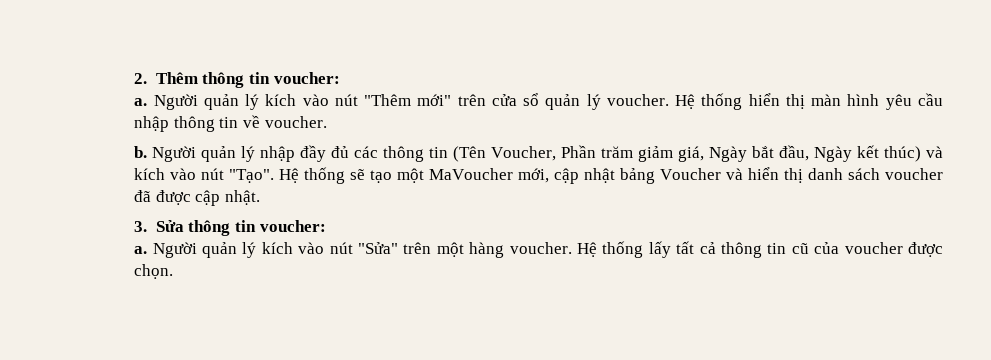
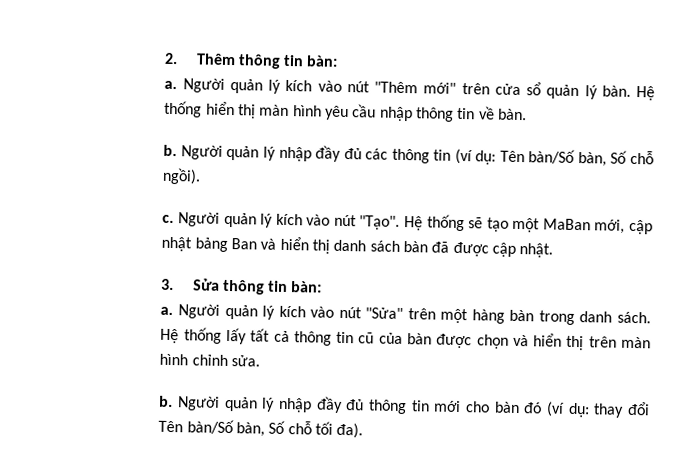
- 2. Thêm thông tin voucher:
+ 2. Thêm thông tin bàn:
- Người quản lý kích vào nút "Thêm mới" trên cửa sổ quản lý voucher.
+ Người quản lý kích vào nút "Thêm mới" trên cửa sổ quản lý bàn.
- Hệ thống hiển thị màn hình yêu cầu nhập thông tin về voucher.
+ Hệ thống hiển thị màn hình yêu cầu nhập thông tin về bàn.
- Người quản lý nhập đầy đủ các thông tin (Tên Voucher, Phần trăm giảm giá, Ngày bắt đầu, Ngày kết thúc) và kích vào nút "Tạo".
+ Người quản lý nhập đầy đủ các thông tin (ví dụ: Tên bàn/Số bàn, Số chỗ ngồi).
+ c. Người quản lý kích vào nút "Tạo".
- Hệ thống sẽ tạo một MaVoucher mới, cập nhật bảng Voucher và hiển thị danh sách voucher đã được cập nhật.
+ Hệ thống sẽ tạo một MaBan mới, cập nhật bảng Ban và hiển thị danh sách bàn đã được cập nhật.
- 3. Sửa thông tin voucher:
+ 3. Sửa thông tin bàn:
- Người quản lý kích vào nút "Sửa" trên một hàng voucher.
+ Người quản lý kích vào nút "Sửa" trên một hàng bàn trong danh sách.
- Hệ thống lấy tất cả thông tin cũ của voucher được chọn.
+ Hệ thống lấy tất cả thông tin cũ của bàn được chọn và hiển thị trên màn hình chỉnh sửa.
+ b. Người quản lý nhập đầy đủ thông tin mới cho bàn đó (ví dụ: thay đổi Tên bàn/Số bàn, Số chỗ tối đa).

